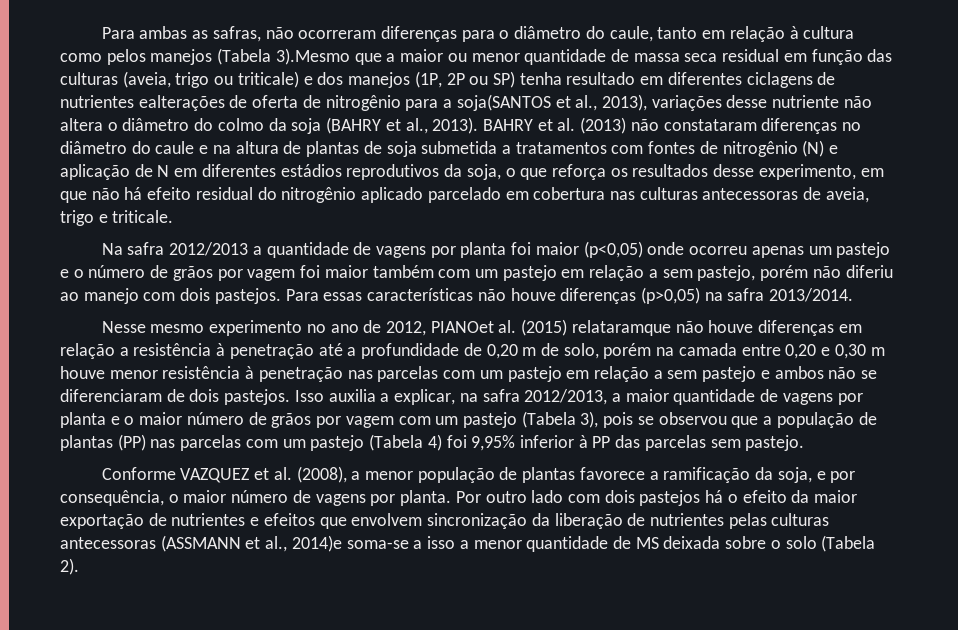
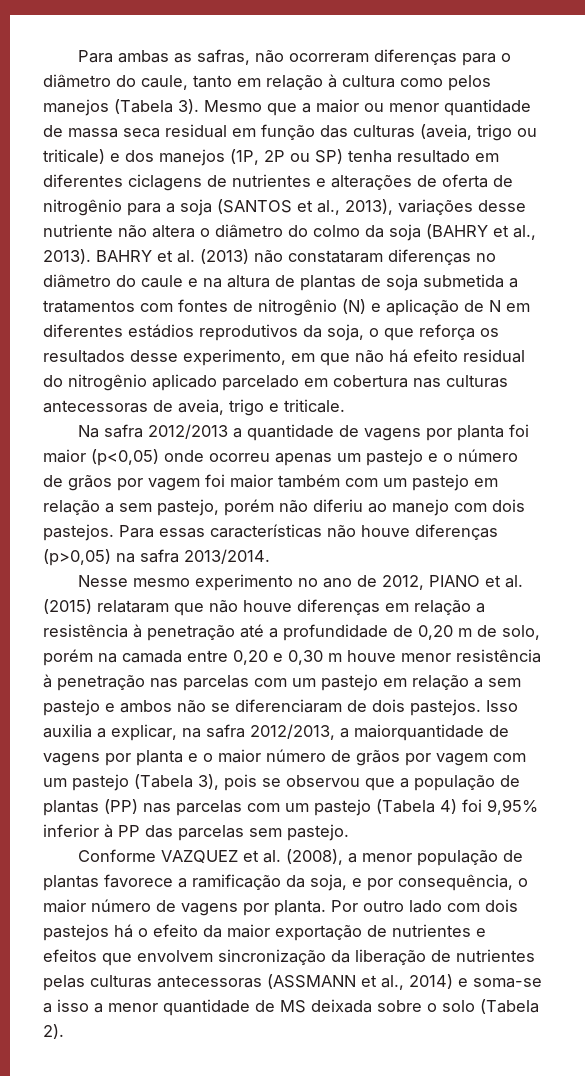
- Para ambas as safras, não ocorreram diferenças para o diâmetro do caule, tanto em relação à cultura como pelos manejos (Tabela 3).Mesmo que a maior ou menor quantidade de massa seca residual em função das culturas (aveia, trigo ou triticale) e dos manejos (1P, 2P ou SP) tenha resultado em diferentes ciclagens de nutrientes ealterações de oferta de nitrogênio para a soja(SANTOS et al., 2013), variações desse nutriente não altera o diâmetro do colmo da soja (BAHRY et al., 2013).
+ Para ambas as safras, não ocorreram diferenças para o diâmetro do caule, tanto em relação à cultura como pelos manejos (Tabela 3). Mesmo que a maior ou menor quantidade de massa seca residual em função das culturas (aveia, trigo ou triticale) e dos manejos (1P, 2P ou SP) tenha resultado em diferentes ciclagens de nutrientes e alterações de oferta de nitrogênio para a soja (SANTOS et al., 2013), variações desse nutriente não altera o diâmetro do colmo da soja (BAHRY et al., 2013).
- Nesse mesmo experimento no ano de 2012, PIANOet al. (2015) relataramque não houve diferenças em relação a resistência à penetração até a profundidade de 0,20 m de solo, porém na camada entre 0,20 e 0,30 m houve menor resistência à penetração nas parcelas com um pastejo em relação a sem pastejo e ambos não se diferenciaram de dois pastejos.
+ Nesse mesmo experimento no ano de 2012, PIANO et al. (2015) relataram que não houve diferenças em relação a resistência à penetração até a profundidade de 0,20 m de solo, porém na camada entre 0,20 e 0,30 m houve menor resistência à penetração nas parcelas com um pastejo em relação a sem pastejo e ambos não se diferenciaram de dois pastejos.
- Isso auxilia a explicar, na safra 2012/2013, a maior quantidade de vagens por planta e o maior número de grãos por vagem com um pastejo (Tabela 3), pois se observou que a população de plantas (PP) nas parcelas com um pastejo (Tabela 4) foi 9,95% inferior à PP das parcelas sem pastejo.
+ Isso auxilia a explicar, na safra 2012/2013, a maiorquantidade de vagens por planta e o maior número de grãos por vagem com um pastejo (Tabela 3), pois se observou que a população de plantas (PP) nas parcelas com um pastejo (Tabela 4) foi 9,95% inferior à PP das parcelas sem pastejo.
- Por outro lado com dois pastejos há o efeito da maior exportação de nutrientes e efeitos que envolvem sincronização da liberação de nutrientes pelas culturas antecessoras (ASSMANN et al., 2014)e soma-se a isso a menor quantidade de MS deixada sobre o solo (Tabela 2).
+ Por outro lado com dois pastejos há o efeito da maior exportação de nutrientes e efeitos que envolvem sincronização da liberação de nutrientes pelas culturas antecessoras (ASSMANN et al., 2014) e soma-se a isso a menor quantidade de MS deixada sobre o solo (Tabela 2).

